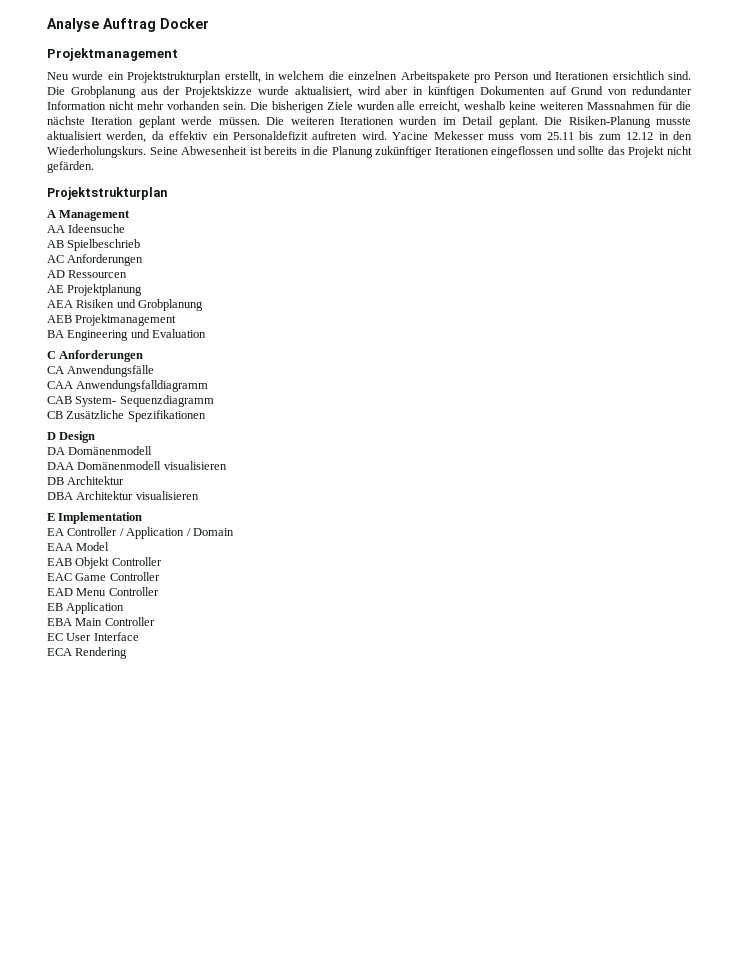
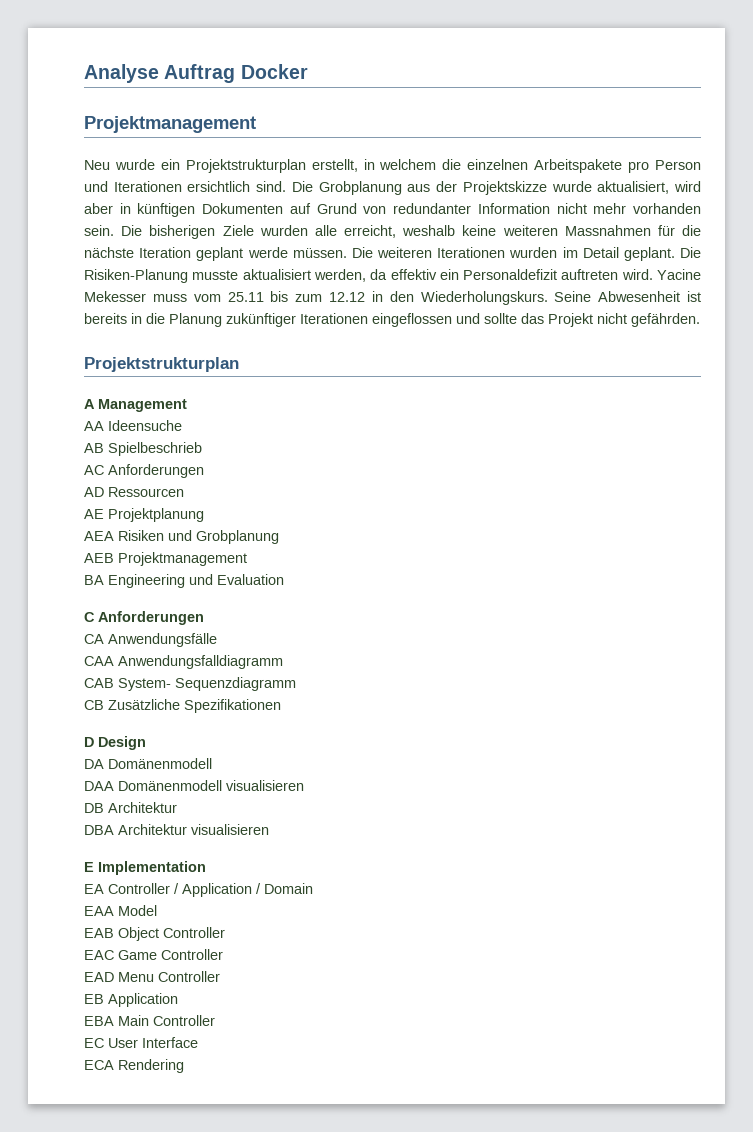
- Seine Abwesenheit ist bereits in die Planung zukünftiger Iterationen eingeflossen und sollte das Projekt nicht gefärden.
+ Seine Abwesenheit ist bereits in die Planung zukünftiger Iterationen eingeflossen und sollte das Projekt nicht gefährden.
- EAB Objekt Controller
+ EAB Object Controller

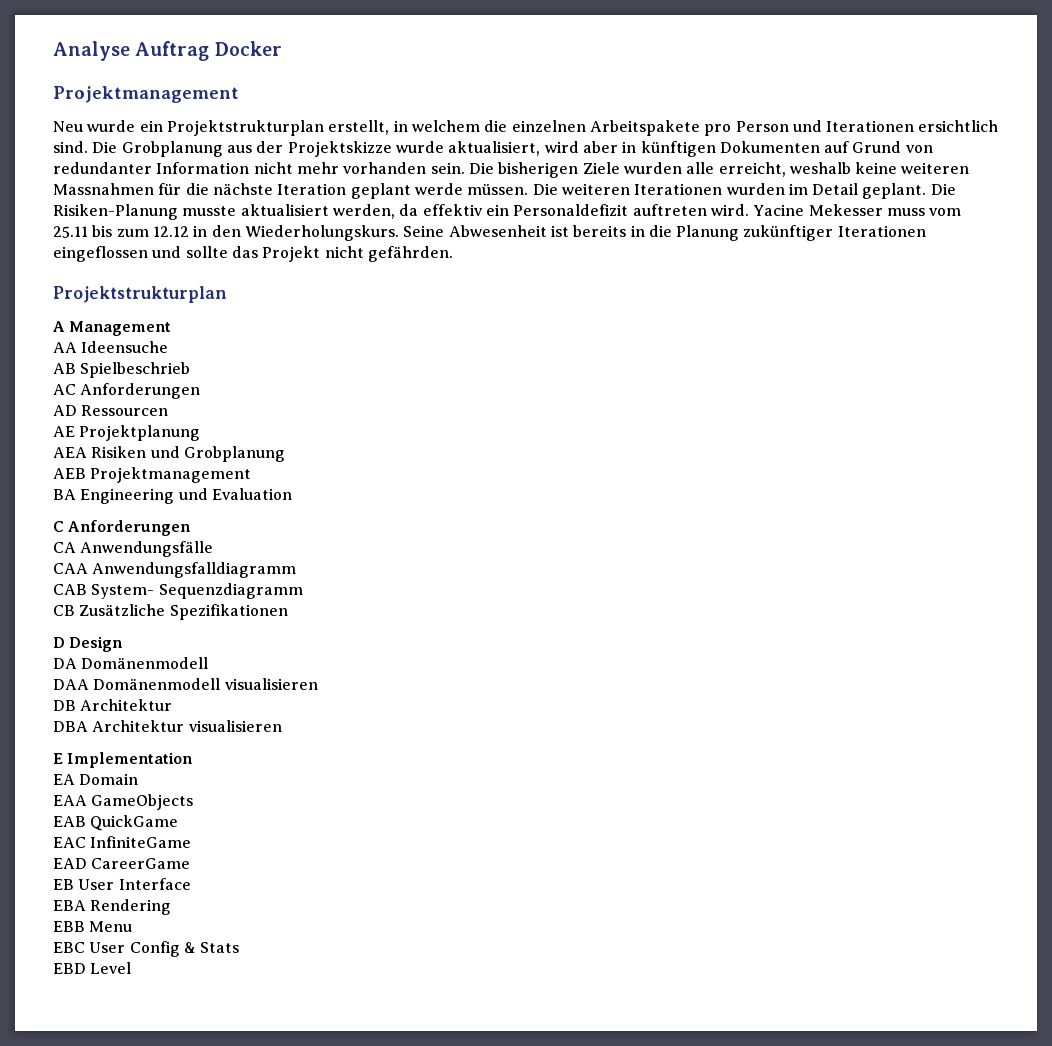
- EA Controller / Application / Domain
+ EA Domain
- EAA Model
+ EAA GameObjects
- EAB Object Controller
+ EAB QuickGame
- EAC Game Controller
+ EAC InfiniteGame
- EAD Menu Controller
+ EAD CareerGame
- EB Application
- EBA Main Controller
- EC User Interface
+ EB User Interface
- ECA Rendering
+ EBA Rendering
+ EBB Menu
+ EBC User Config & Stats
+ EBD Level

